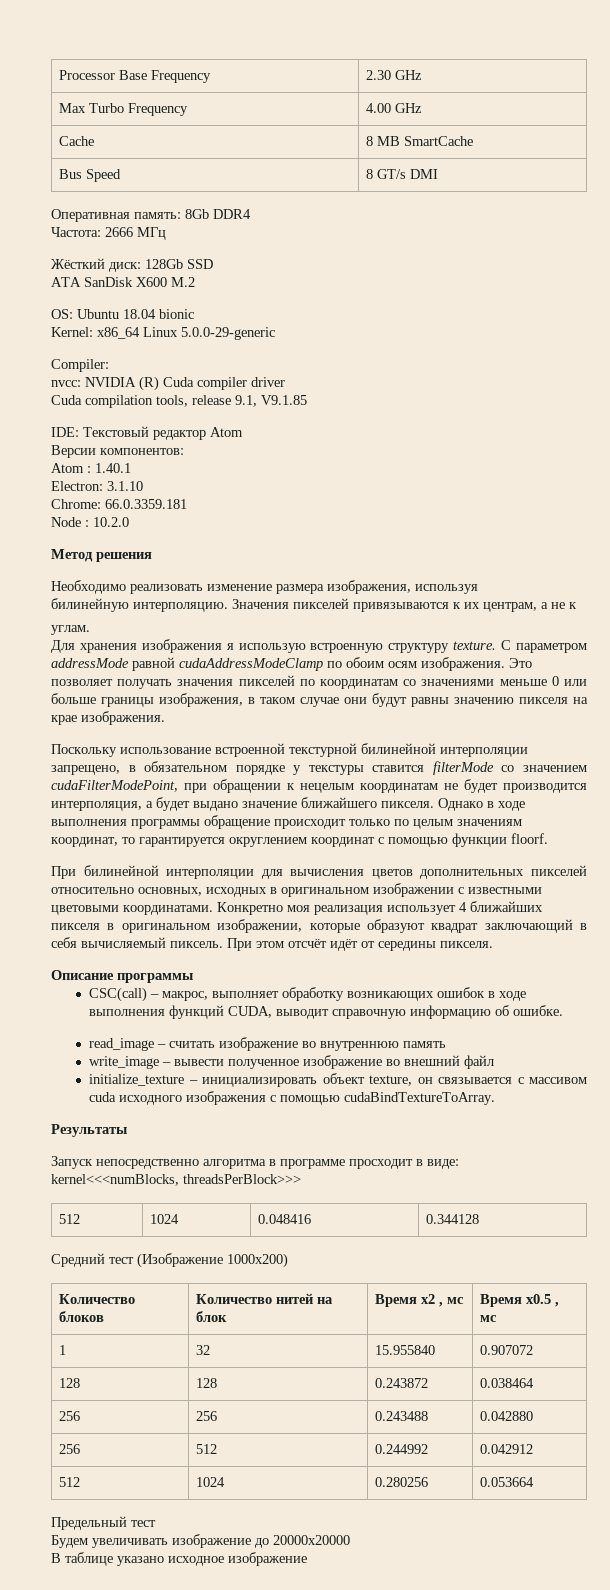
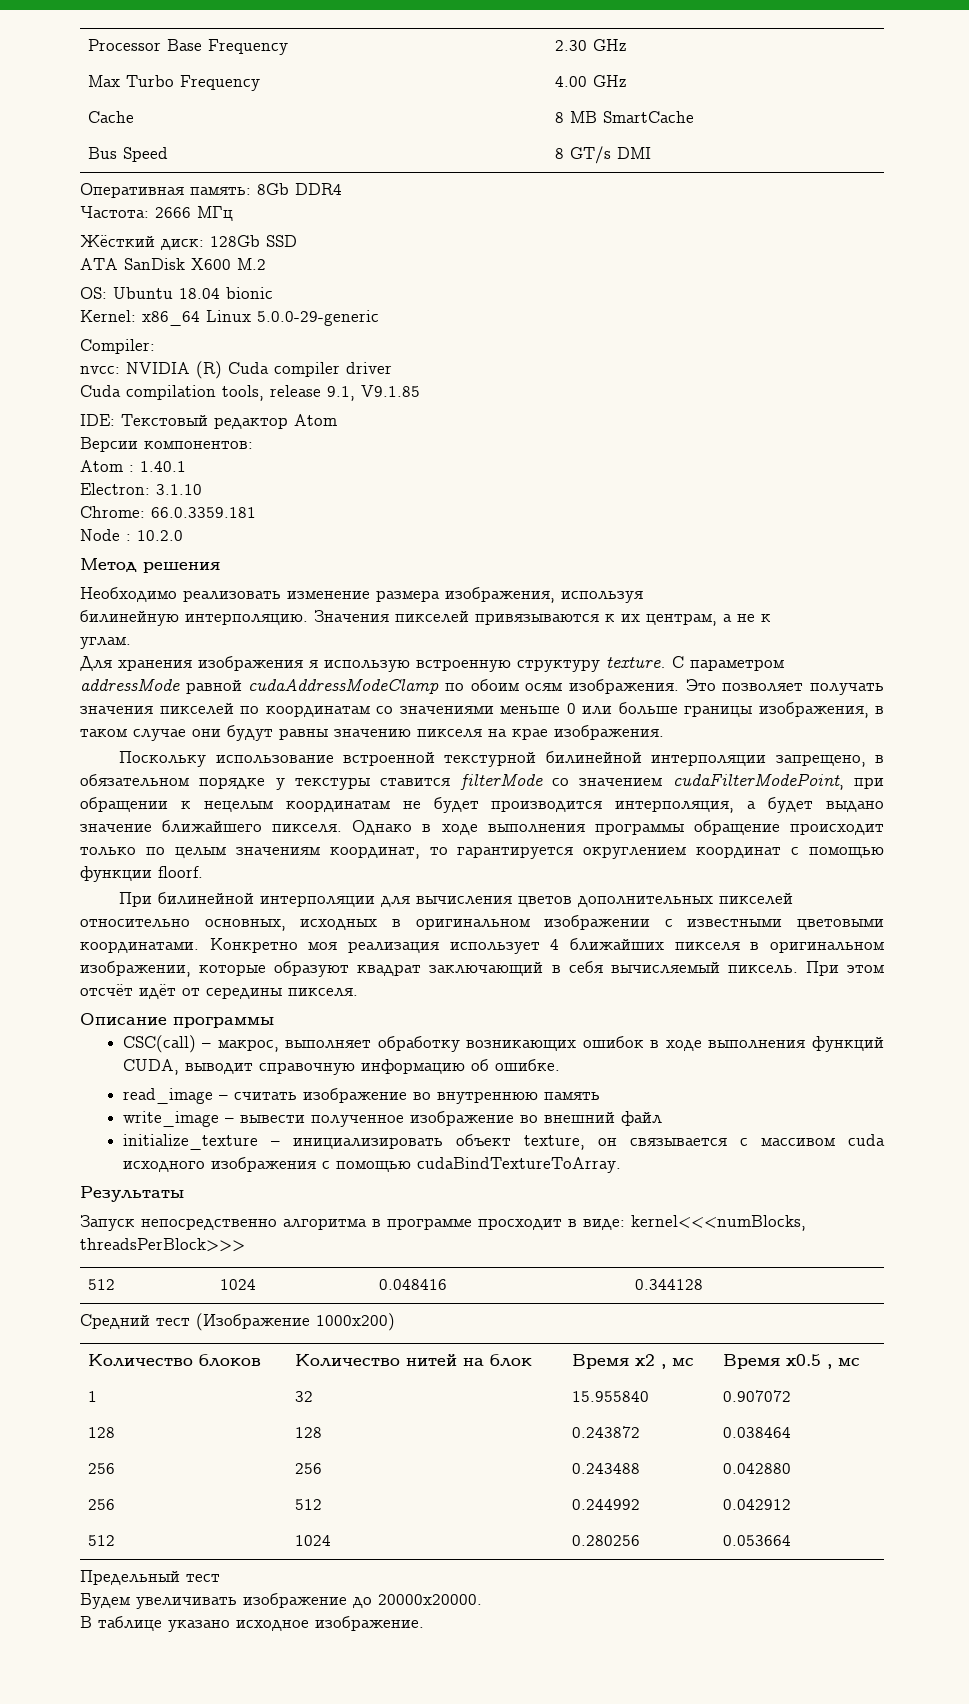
- Будем увеличивать изображение до 20000x20000
+ Будем увеличивать изображение до 20000x20000.
- В таблице указано исходное изображение
+ В таблице указано исходное изображение.

